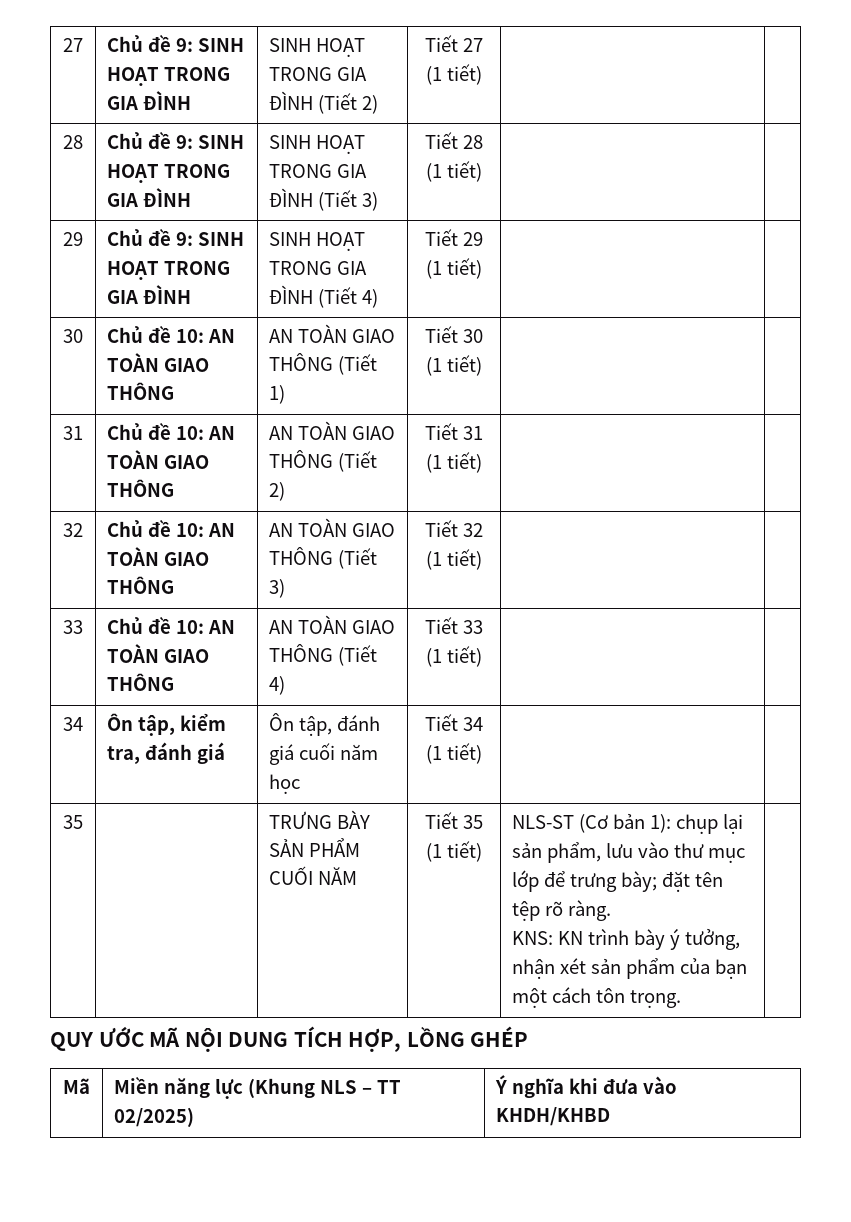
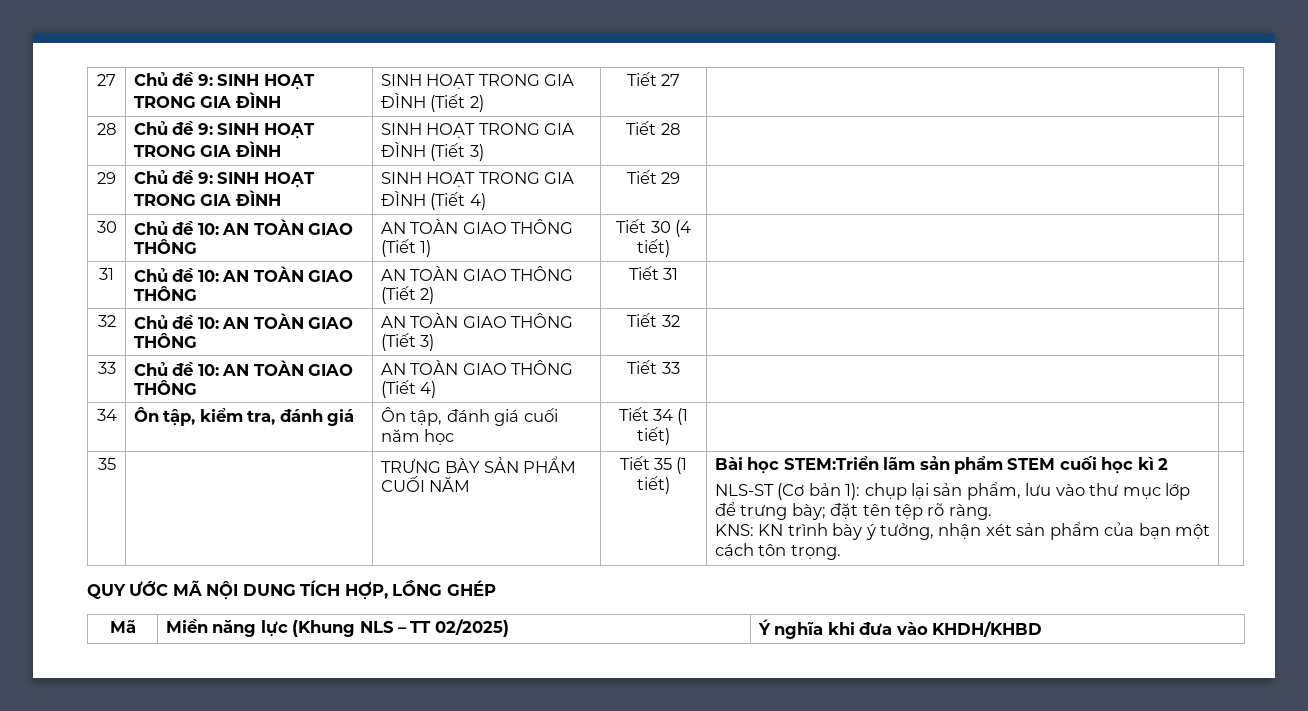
- 27 | Chủ đề 9: SINH HOẠT TRONG GIA ĐÌNH | SINH HOẠT TRONG GIA ĐÌNH (Tiết 2) | Tiết 27 (1 tiết) | |
+ 27 | Chủ đề 9: SINH HOẠT TRONG GIA ĐÌNH | SINH HOẠT TRONG GIA ĐÌNH (Tiết 2) | Tiết 27 | |
- 28 | Chủ đề 9: SINH HOẠT TRONG GIA ĐÌNH | SINH HOẠT TRONG GIA ĐÌNH (Tiết 3) | Tiết 28 (1 tiết) | |
+ 28 | Chủ đề 9: SINH HOẠT TRONG GIA ĐÌNH | SINH HOẠT TRONG GIA ĐÌNH (Tiết 3) | Tiết 28 | |
- 29 | Chủ đề 9: SINH HOẠT TRONG GIA ĐÌNH | SINH HOẠT TRONG GIA ĐÌNH (Tiết 4) | Tiết 29 (1 tiết) | |
+ 29 | Chủ đề 9: SINH HOẠT TRONG GIA ĐÌNH | SINH HOẠT TRONG GIA ĐÌNH (Tiết 4) | Tiết 29 | |
- 30 | Chủ đề 10: AN TOÀN GIAO THÔNG | AN TOÀN GIAO THÔNG (Tiết 1) | Tiết 30 (1 tiết) | |
+ 30 | Chủ đề 10: AN TOÀN GIAO THÔNG | AN TOÀN GIAO THÔNG (Tiết 1) | Tiết 30 (4 tiết) | |
- 31 | Chủ đề 10: AN TOÀN GIAO THÔNG | AN TOÀN GIAO THÔNG (Tiết 2) | Tiết 31 (1 tiết) | |
+ 31 | Chủ đề 10: AN TOÀN GIAO THÔNG | AN TOÀN GIAO THÔNG (Tiết 2) | Tiết 31 | |
- 32 | Chủ đề 10: AN TOÀN GIAO THÔNG | AN TOÀN GIAO THÔNG (Tiết 3) | Tiết 32 (1 tiết) | |
+ 32 | Chủ đề 10: AN TOÀN GIAO THÔNG | AN TOÀN GIAO THÔNG (Tiết 3) | Tiết 32 | |
- 33 | Chủ đề 10: AN TOÀN GIAO THÔNG | AN TOÀN GIAO THÔNG (Tiết 4) | Tiết 33 (1 tiết) | |
+ 33 | Chủ đề 10: AN TOÀN GIAO THÔNG | AN TOÀN GIAO THÔNG (Tiết 4) | Tiết 33 | |
+ Bài học STEM:Triển lãm sản phẩm STEM cuối học kì 2

